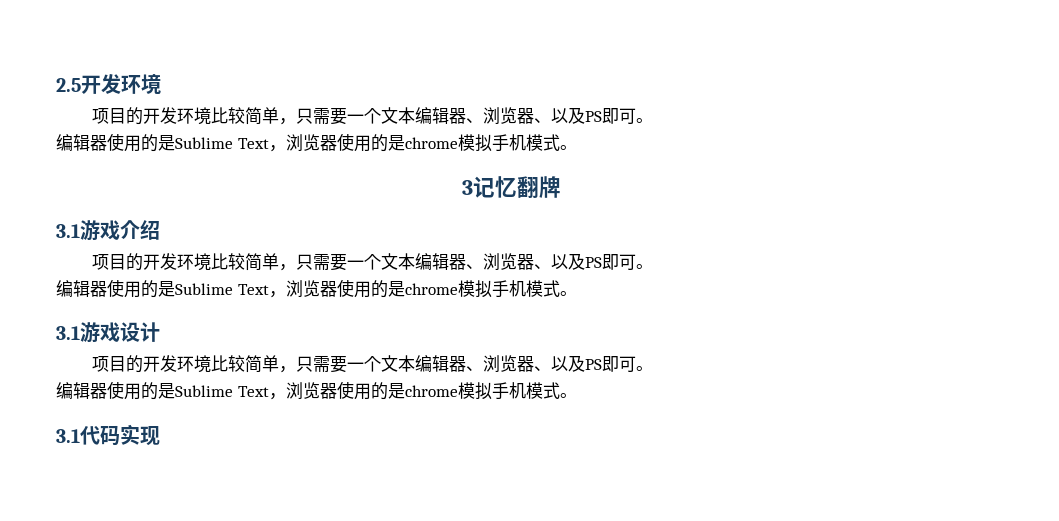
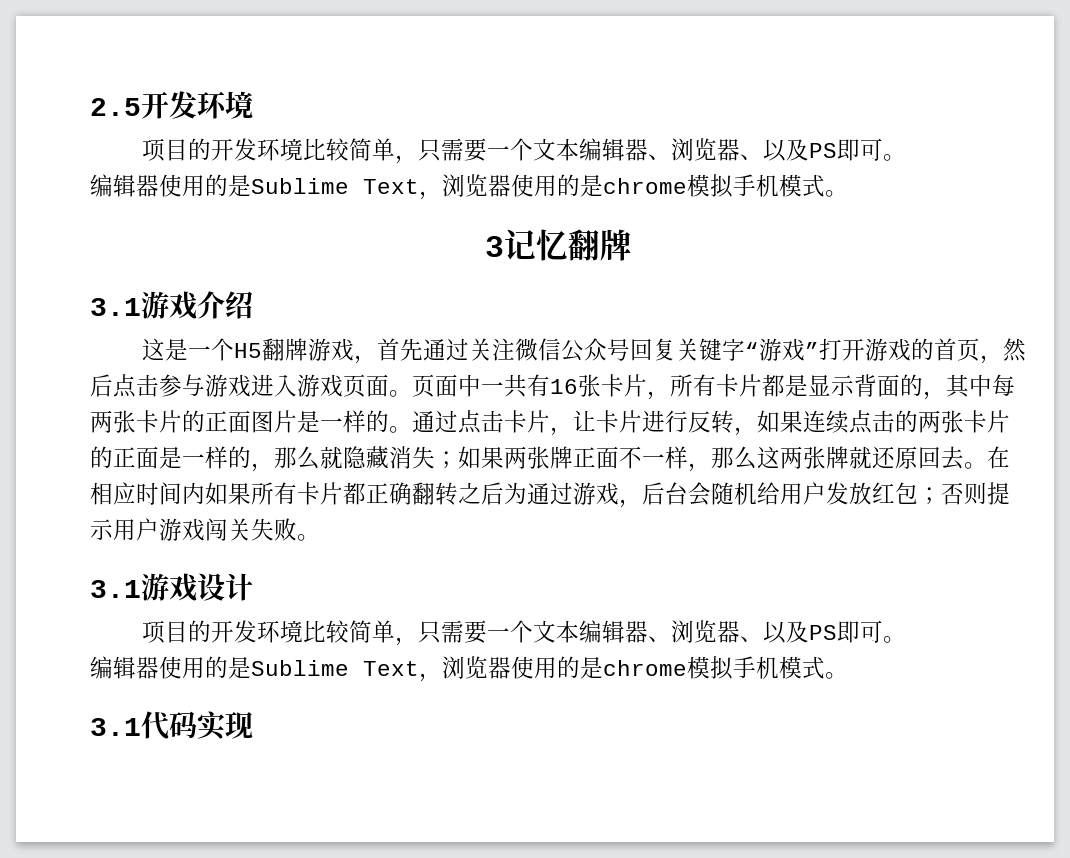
  3.1游戏介绍
- 项目的开发环境比较简单，只需要一个文本编辑器、浏览器、以及PS即可。
- 编辑器使用的是Sublime Text，浏览器使用的是chrome模拟手机模式。
+ 这是一个H5翻牌游戏，首先通过关注微信公众号回复关键字“游戏”打开游戏的首页，然后点击参与游戏进入游戏页面。页面中一共有16张卡片，所有卡片都是显示背面的，其中每两张卡片的正面图片是一样的。通过点击卡片，让卡片进行反转，如果连续点击的两张卡片的正面是一样的，那么就隐藏消失；如果两张牌正面不一样，那么这两张牌就还原回去。在相应时间内如果所有卡片都正确翻转之后为通过游戏，后台会随机给用户发放红包；否则提示用户游戏闯关失败。

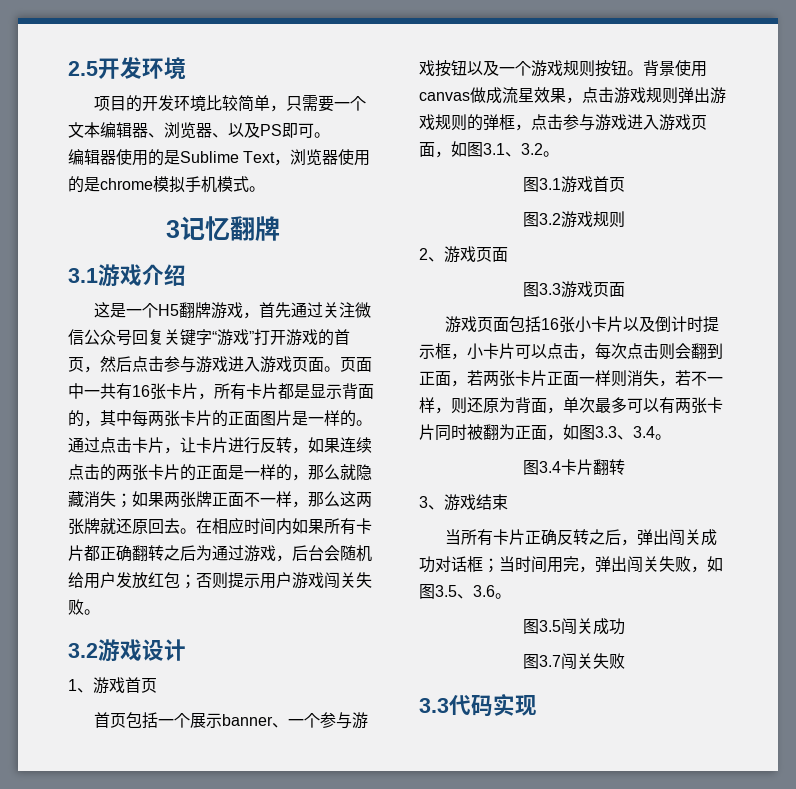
- 3.1游戏设计
- 项目的开发环境比较简单，只需要一个文本编辑器、浏览器、以及PS即可。
- 编辑器使用的是Sublime Text，浏览器使用的是chrome模拟手机模式。
- 3.1代码实现
+ 3.2游戏设计
+ 1、游戏首页
+ 首页包括一个展示banner、一个参与游戏按钮以及一个游戏规则按钮。背景使用canvas做成流星效果，点击游戏规则弹出游戏规则的弹框，点击参与游戏进入游戏页面，如图3.1、3.2。
+ 图3.1游戏首页
+ 图3.2游戏规则
+ 2、游戏页面
+ 图3.3游戏页面
+ 游戏页面包括16张小卡片以及倒计时提示框，小卡片可以点击，每次点击则会翻到正面，若两张卡片正面一样则消失，若不一样，则还原为背面，单次最多可以有两张卡片同时被翻为正面，如图3.3、3.4。
+ 图3.4卡片翻转
+ 3、游戏结束
+ 当所有卡片正确反转之后，弹出闯关成功对话框；当时间用完，弹出闯关失败，如图3.5、3.6。
+ 图3.5闯关成功
+ 图3.7闯关失败
+ 3.3代码实现

